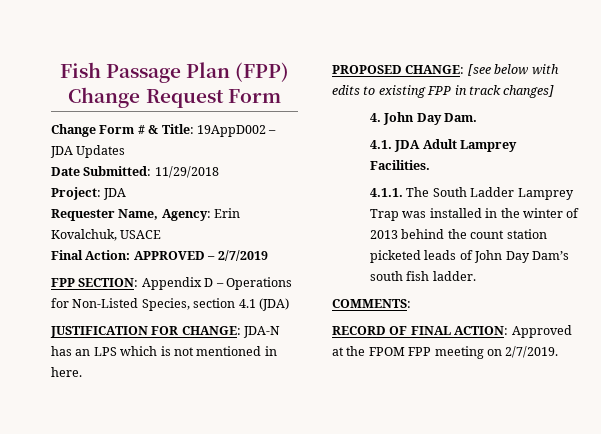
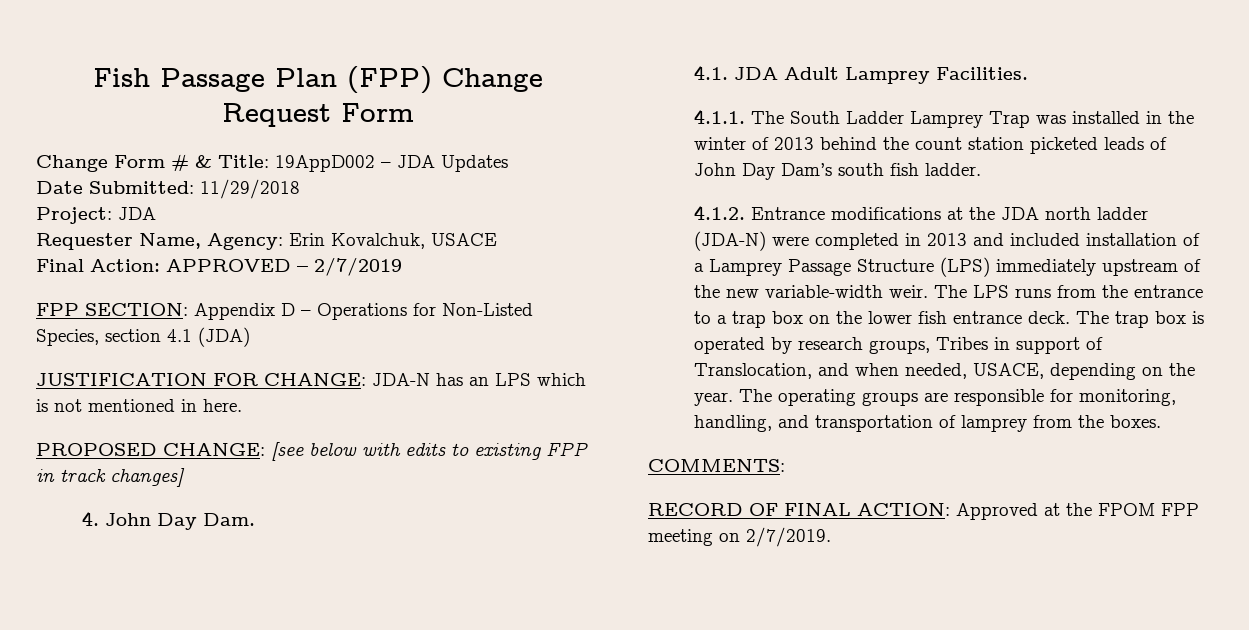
+ 4.1.2. Entrance modifications at the JDA north ladder (JDA-N) were completed in 2013 and included installation of a Lamprey Passage Structure (LPS) immediately upstream of the new variable-width weir. The LPS runs from the entrance to a trap box on the lower fish entrance deck. The trap box is operated by research groups, Tribes in support of Translocation, and when needed, USACE, depending on the year. The operating groups are responsible for monitoring, handling, and transportation of lamprey from the boxes.

